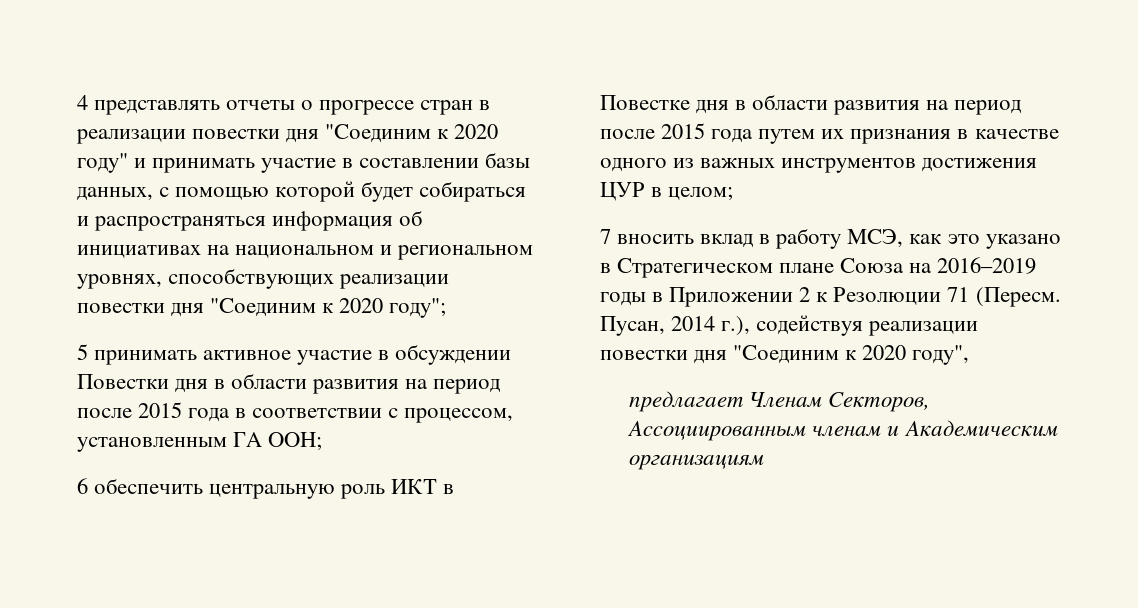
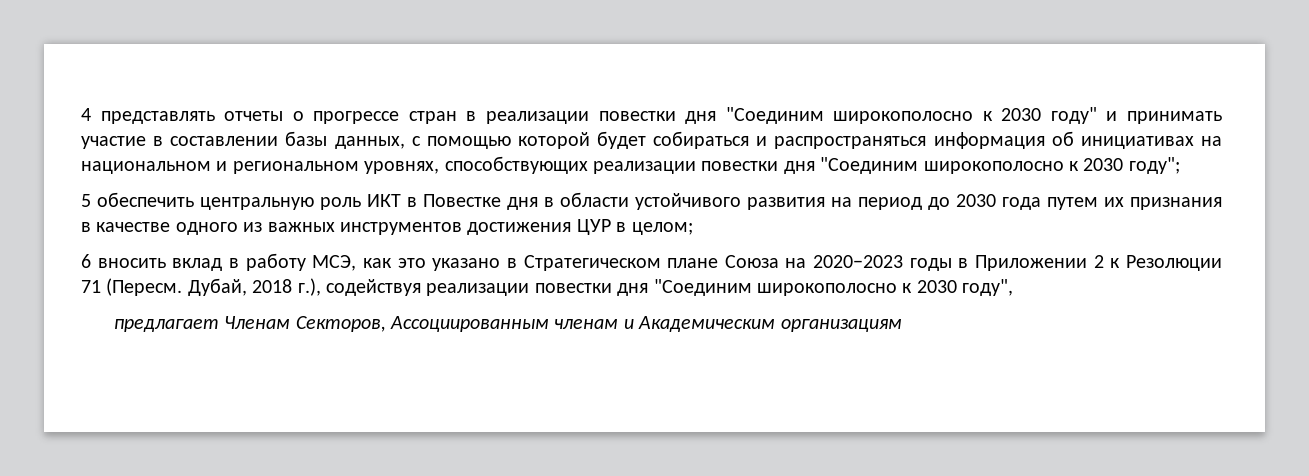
- 4 представлять отчеты о прогрессе стран в реализации повестки дня "Соединим к 2020 году" и принимать участие в составлении базы данных, с помощью которой будет собираться и распространяться информация об инициативах на национальном и региональном уровнях, способствующих реализации повестки дня "Соединим к 2020 году";
+ 4 представлять отчеты о прогрессе стран в реализации повестки дня "Соединим широкополосно к 2030 году" и принимать участие в составлении базы данных, с помощью которой будет собираться и распространяться информация об инициативах на национальном и региональном уровнях, способствующих реализации повестки дня "Соединим широкополосно к 2030 году";
- 5 принимать активное участие в обсуждении Повестки дня в области развития на период после 2015 года в соответствии с процессом, установленным ГА ООН;
- 6 обеспечить центральную роль ИКТ в Повестке дня в области развития на период после 2015 года путем их признания в качестве одного из важных инструментов достижения ЦУР в целом;
+ 5 обеспечить центральную роль ИКТ в Повестке дня в области устойчивого развития на период до 2030 года путем их признания в качестве одного из важных инструментов достижения ЦУР в целом;
- 7 вносить вклад в работу МСЭ, как это указано в Стратегическом плане Союза на 2016–2019 годы в Приложении 2 к Резолюции 71 (Пересм.
+ 6 вносить вклад в работу МСЭ, как это указано в Стратегическом плане Союза на 2020−2023 годы в Приложении 2 к Резолюции 71 (Пересм.
- Пусан, 2014 г.), содействуя реализации повестки дня "Соединим к 2020 году",
+ Дубай, 2018 г.), содействуя реализации повестки дня "Соединим широкополосно к 2030 году",

